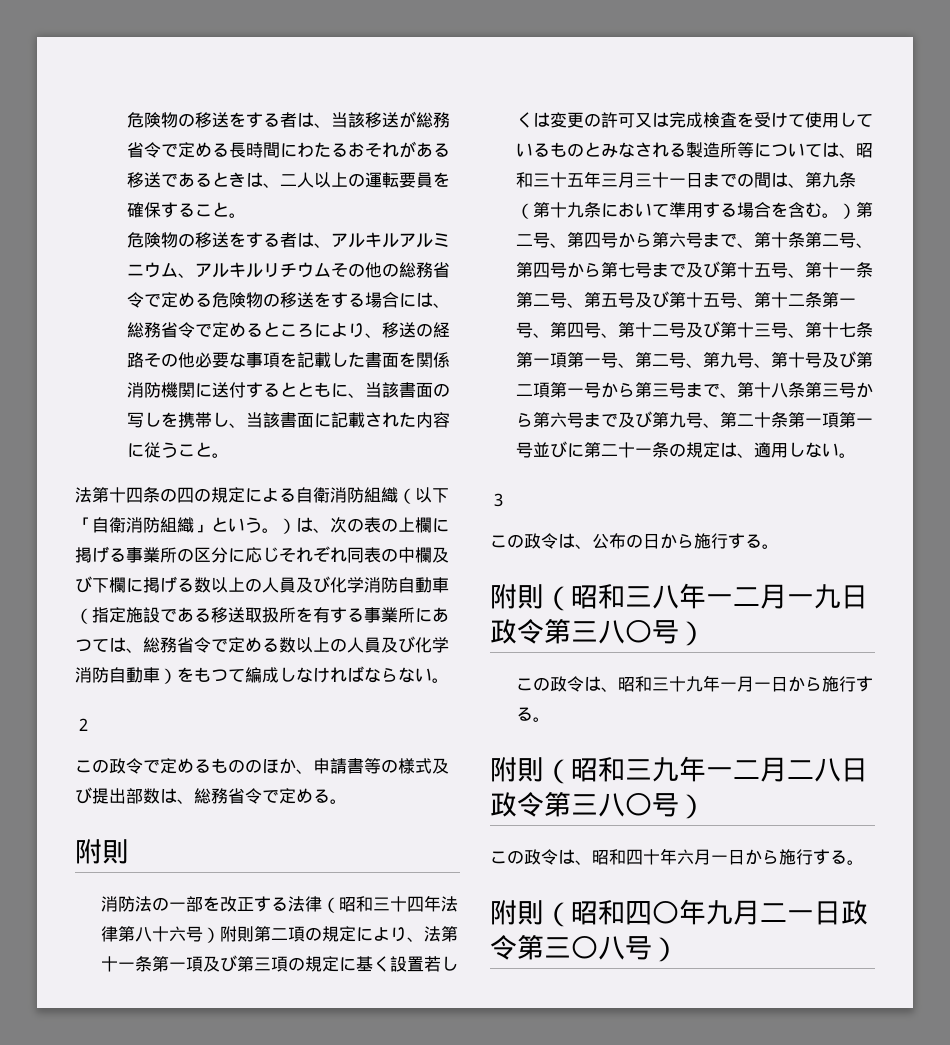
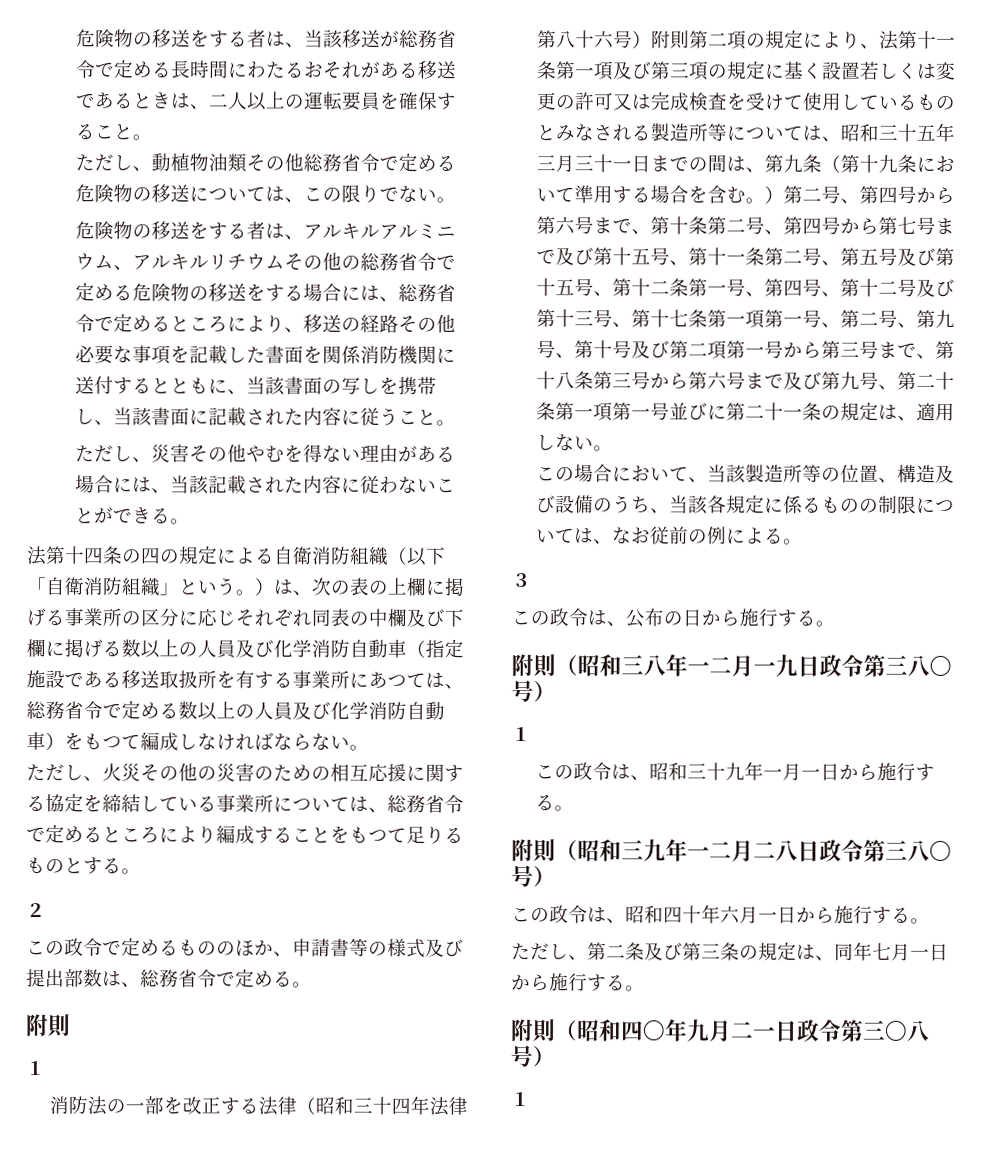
+ ただし、動植物油類その他総務省令で定める危険物の移送については、この限りでない。
+ ただし、災害その他やむを得ない理由がある場合には、当該記載された内容に従わないことができる。
+ ただし、火災その他の災害のための相互応援に関する協定を締結している事業所については、総務省令で定めるところにより編成することをもつて足りるものとする。
  この政令で定めるもののほか、申請書等の様式及び提出部数は、総務省令で定める。
  附則
+ １
+ この場合において、当該製造所等の位置、構造及び設備のうち、当該各規定に係るものの制限については、なお従前の例による。
  附則（昭和三八年一二月一九日政令第三八〇号）
+ １
+ ただし、第二条及び第三条の規定は、同年七月一日から施行する。
  附則（昭和四〇年九月二一日政令第三〇八号）
+ １

